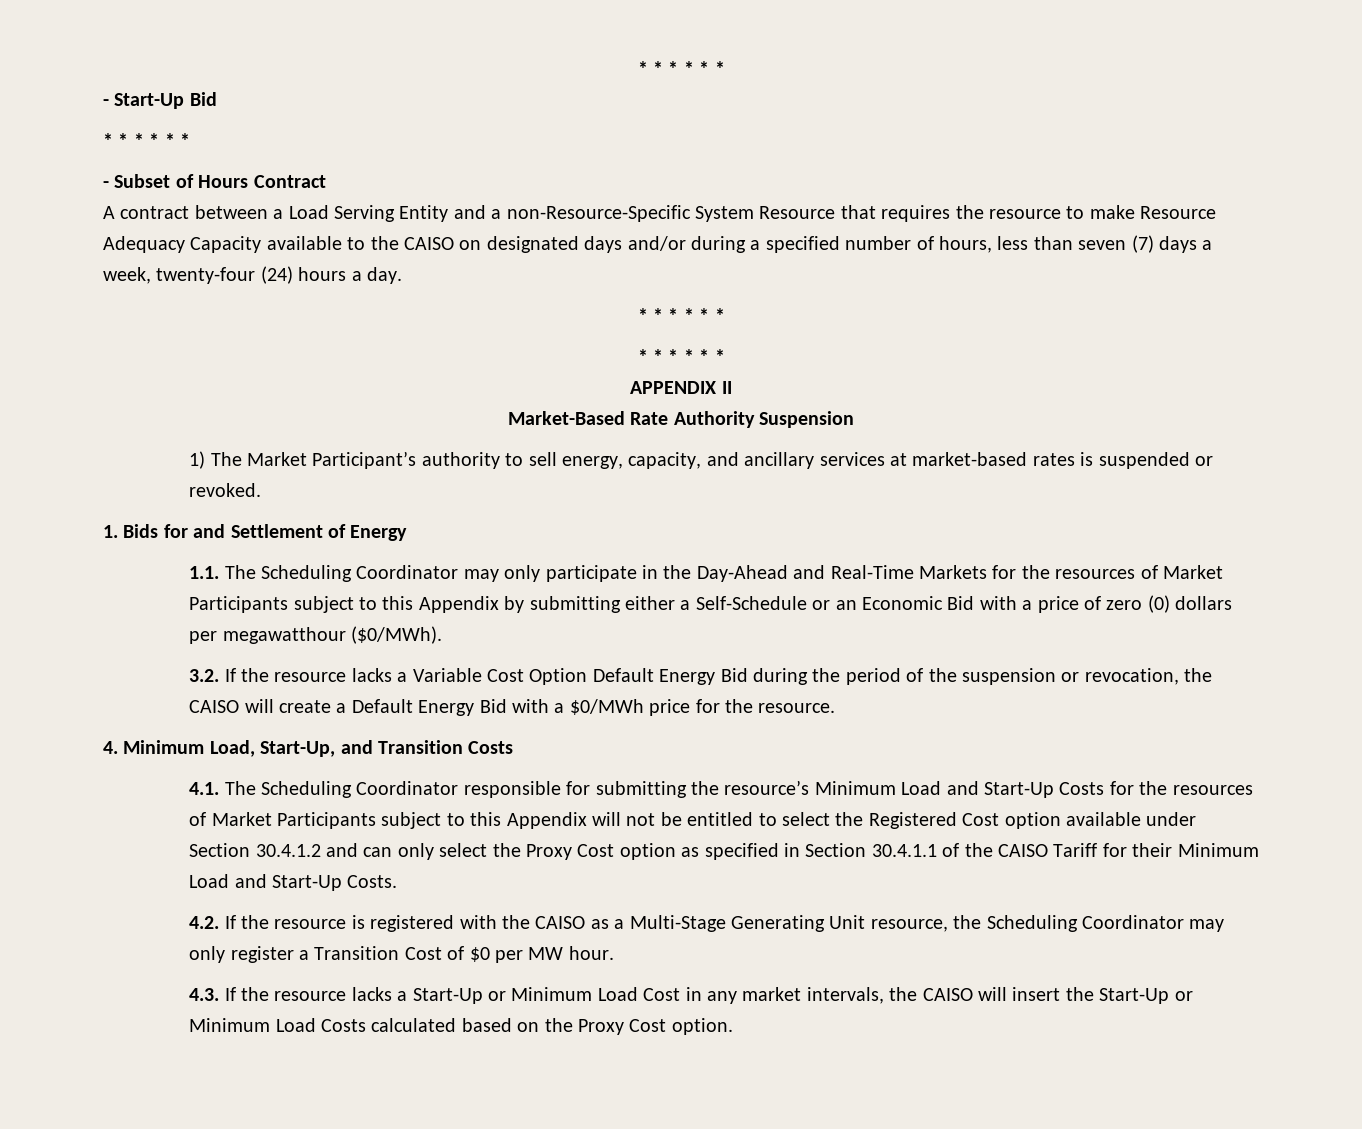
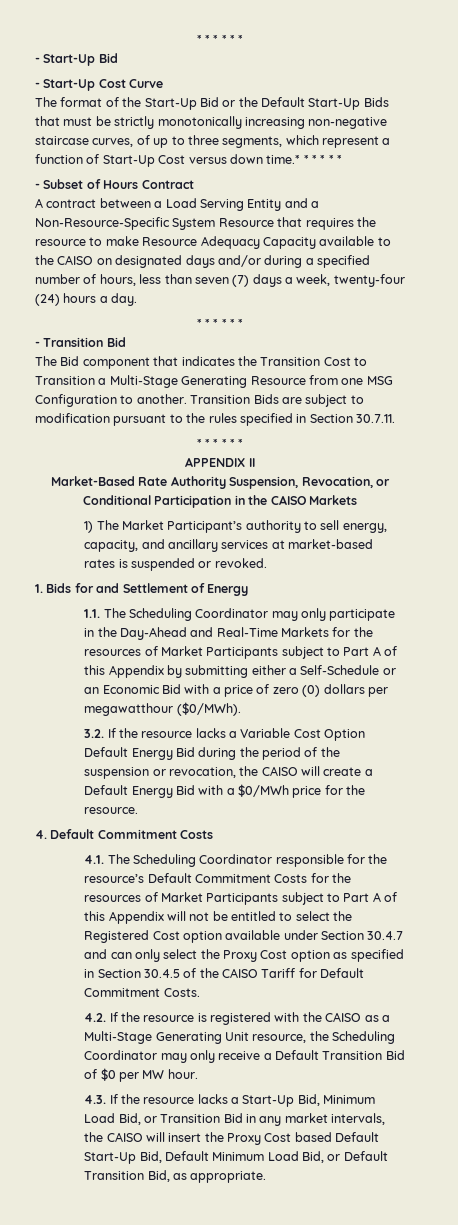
  - Start-Up Bid
- * * * * * *
+ - Start-Up Cost Curve
+ The format of the Start-Up Bid or the Default Start-Up Bids that must be strictly monotonically increasing non-negative staircase curves, of up to three segments, which represent a function of Start-Up Cost versus down time.* * * * * *
- A contract between a Load Serving Entity and a non-Resource-Specific System Resource that requires the resource to make Resource Adequacy Capacity available to the CAISO on designated days and/or during a specified number of hours, less than seven (7) days a week, twenty-four (24) hours a day.
+ A contract between a Load Serving Entity and a Non-Resource-Specific System Resource that requires the resource to make Resource Adequacy Capacity available to the CAISO on designated days and/or during a specified number of hours, less than seven (7) days a week, twenty-four (24) hours a day.
+ - Transition Bid
+ The Bid component that indicates the Transition Cost to Transition a Multi-Stage Generating Resource from one MSG Configuration to another. Transition Bids are subject to modification pursuant to the rules specified in Section 30.7.11.
- Market-Based Rate Authority Suspension
+ Market-Based Rate Authority Suspension, Revocation, or Conditional Participation in the CAISO Markets
- 1.1. The Scheduling Coordinator may only participate in the Day-Ahead and Real-Time Markets for the resources of Market Participants subject to this Appendix by submitting either a Self-Schedule or an Economic Bid with a price of zero (0) dollars per megawatthour ($0/MWh).
+ 1.1. The Scheduling Coordinator may only participate in the Day-Ahead and Real-Time Markets for the resources of Market Participants subject to Part A of this Appendix by submitting either a Self-Schedule or an Economic Bid with a price of zero (0) dollars per megawatthour ($0/MWh).
- 4. Minimum Load, Start-Up, and Transition Costs
+ 4. Default Commitment Costs
- 4.1. The Scheduling Coordinator responsible for submitting the resource’s Minimum Load and Start-Up Costs for the resources of Market Participants subject to this Appendix will not be entitled to select the Registered Cost option available under Section 30.4.1.2 and can only select the Proxy Cost option as specified in Section 30.4.1.1 of the CAISO Tariff for their Minimum Load and Start-Up Costs.
+ 4.1. The Scheduling Coordinator responsible for the resource’s Default Commitment Costs for the resources of Market Participants subject to Part A of this Appendix will not be entitled to select the Registered Cost option available under Section 30.4.7 and can only select the Proxy Cost option as specified in Section 30.4.5 of the CAISO Tariff for Default Commitment Costs.
- 4.2. If the resource is registered with the CAISO as a Multi-Stage Generating Unit resource, the Scheduling Coordinator may only register a Transition Cost of $0 per MW hour.
+ 4.2. If the resource is registered with the CAISO as a Multi-Stage Generating Unit resource, the Scheduling Coordinator may only receive a Default Transition Bid of $0 per MW hour.
- 4.3. If the resource lacks a Start-Up or Minimum Load Cost in any market intervals, the CAISO will insert the Start-Up or Minimum Load Costs calculated based on the Proxy Cost option.
+ 4.3. If the resource lacks a Start-Up Bid, Minimum Load Bid, or Transition Bid in any market intervals, the CAISO will insert the Proxy Cost based Default Start-Up Bid, Default Minimum Load Bid, or Default Transition Bid, as appropriate.

